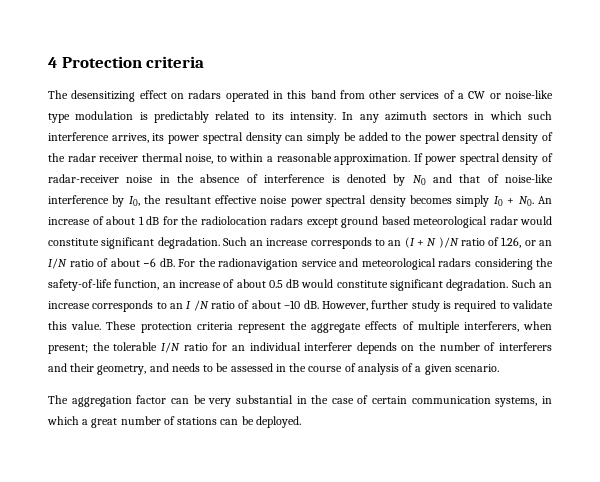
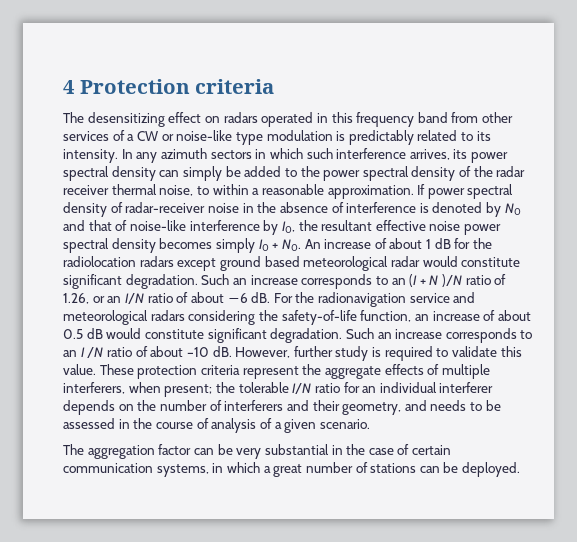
- The desensitizing effect on radars operated in this band from other services of a CW or noise-like type modulation is predictably related to its intensity.
+ The desensitizing effect on radars operated in this frequency band from other services of a CW or noise-like type modulation is predictably related to its intensity.

